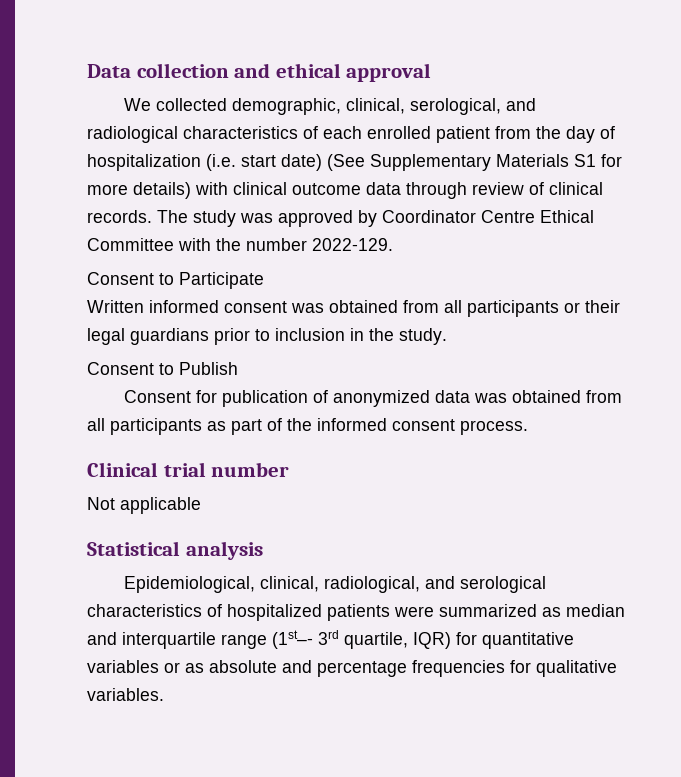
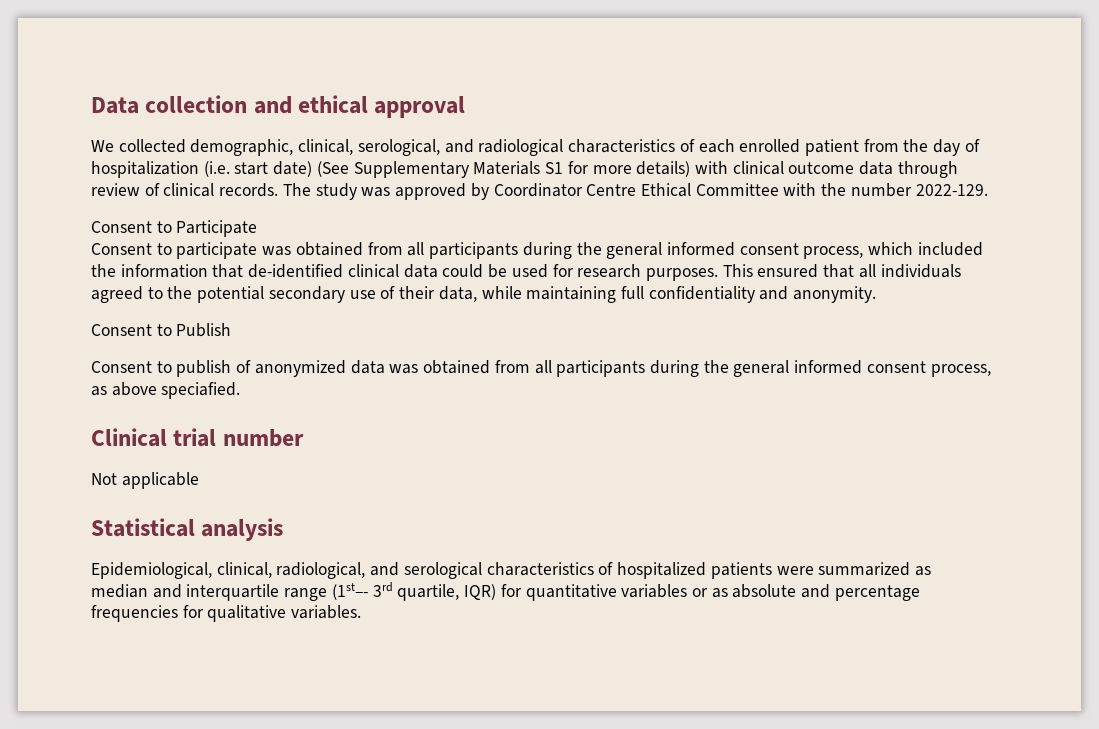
- Written informed consent was obtained from all participants or their legal guardians prior to inclusion in the study.
+ Consent to participate was obtained from all participants during the general informed consent process, which included the information that de-identified clinical data could be used for research purposes. This ensured that all individuals agreed to the potential secondary use of their data, while maintaining full confidentiality and anonymity.
- Consent for publication of anonymized data was obtained from all participants as part of the informed consent process.
+ Consent to publish of anonymized data was obtained from all participants during the general informed consent process, as above speciafied.

